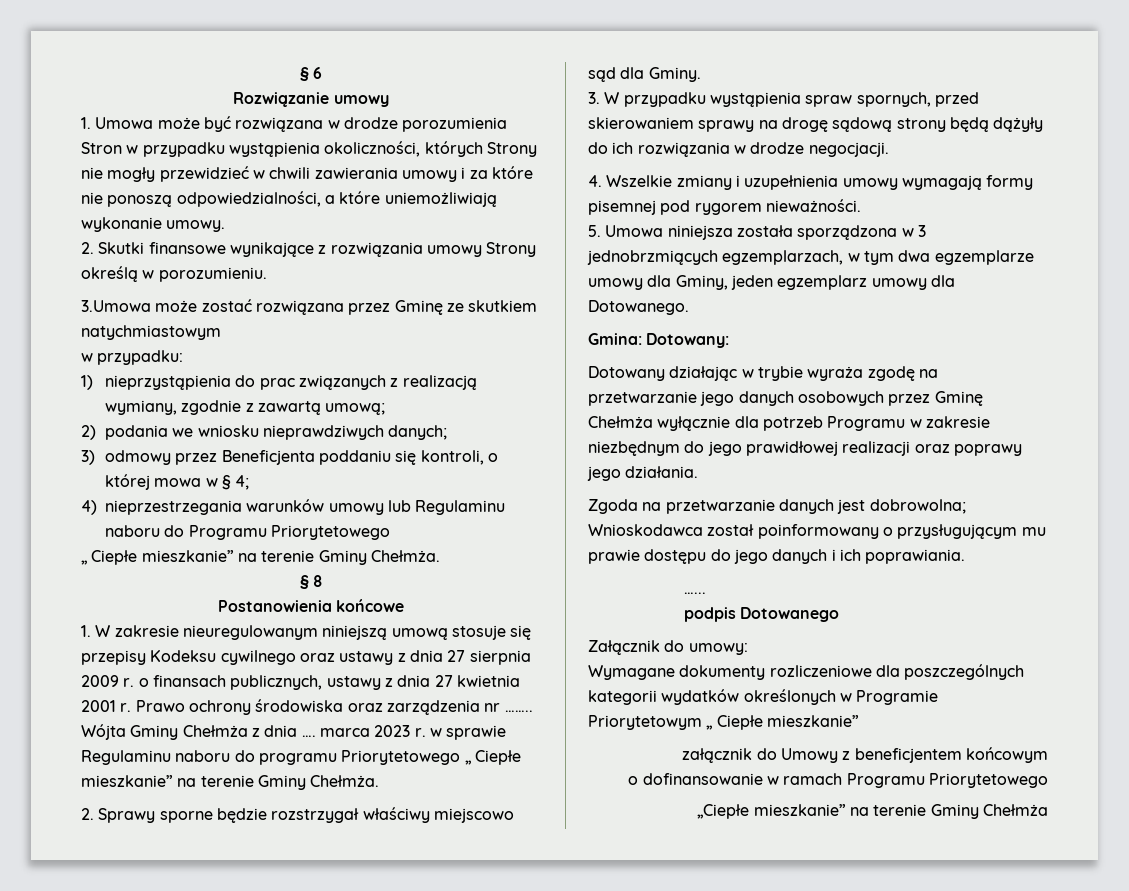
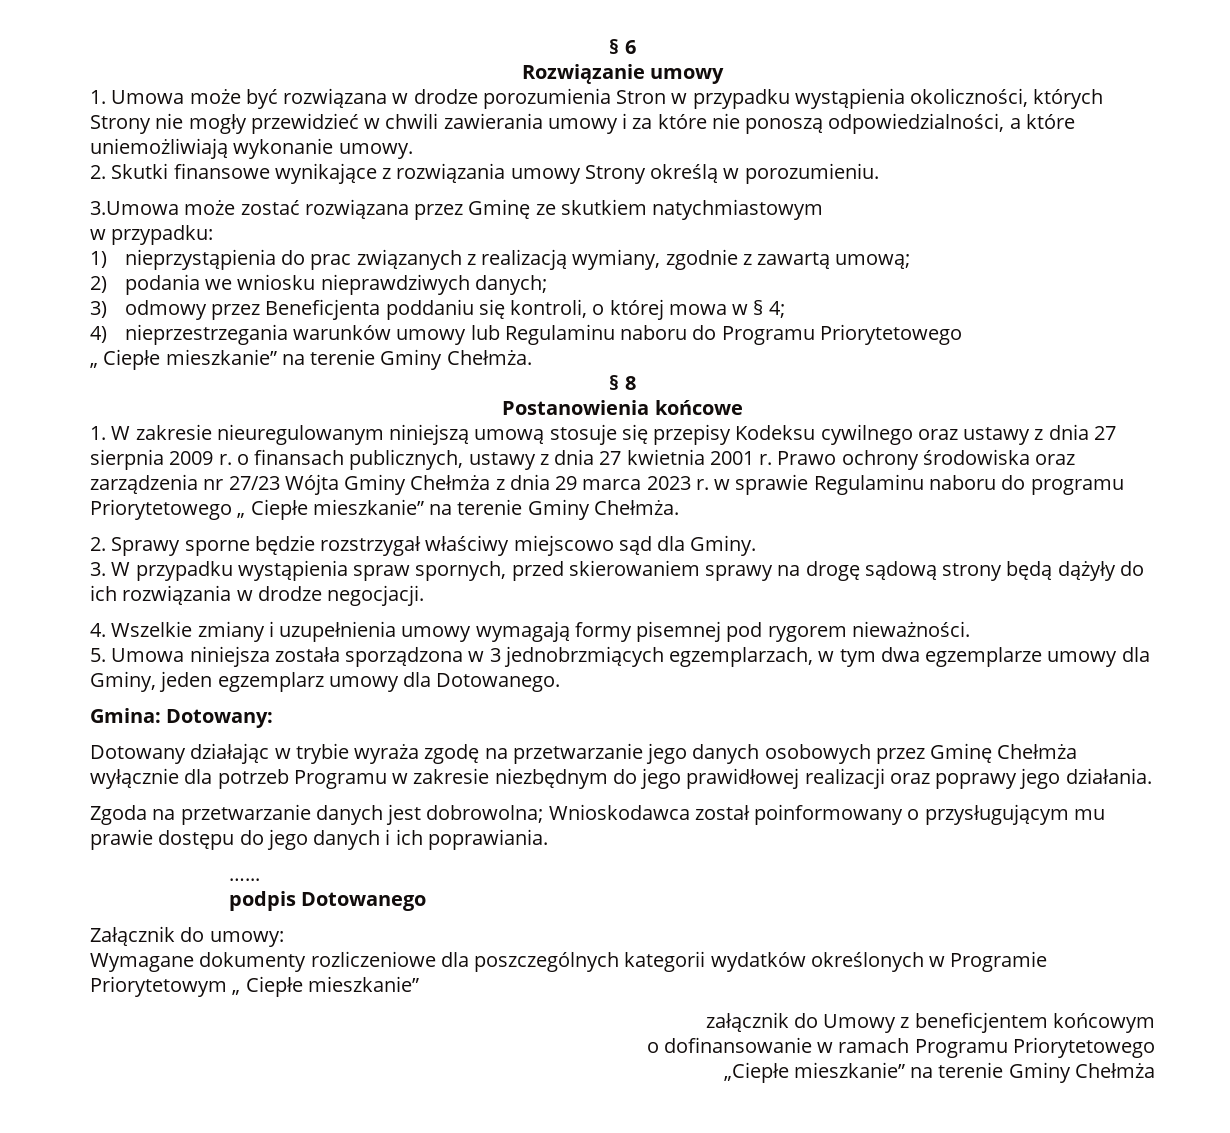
- Prawo ochrony środowiska oraz zarządzenia nr …….. Wójta Gminy Chełmża z dnia …. marca 2023 r. w sprawie Regulaminu naboru do programu Priorytetowego „ Ciepłe mieszkanie” na terenie Gminy Chełmża.
+ Prawo ochrony środowiska oraz zarządzenia nr 27/23 Wójta Gminy Chełmża z dnia 29 marca 2023 r. w sprawie Regulaminu naboru do programu Priorytetowego „ Ciepłe mieszkanie” na terenie Gminy Chełmża.

